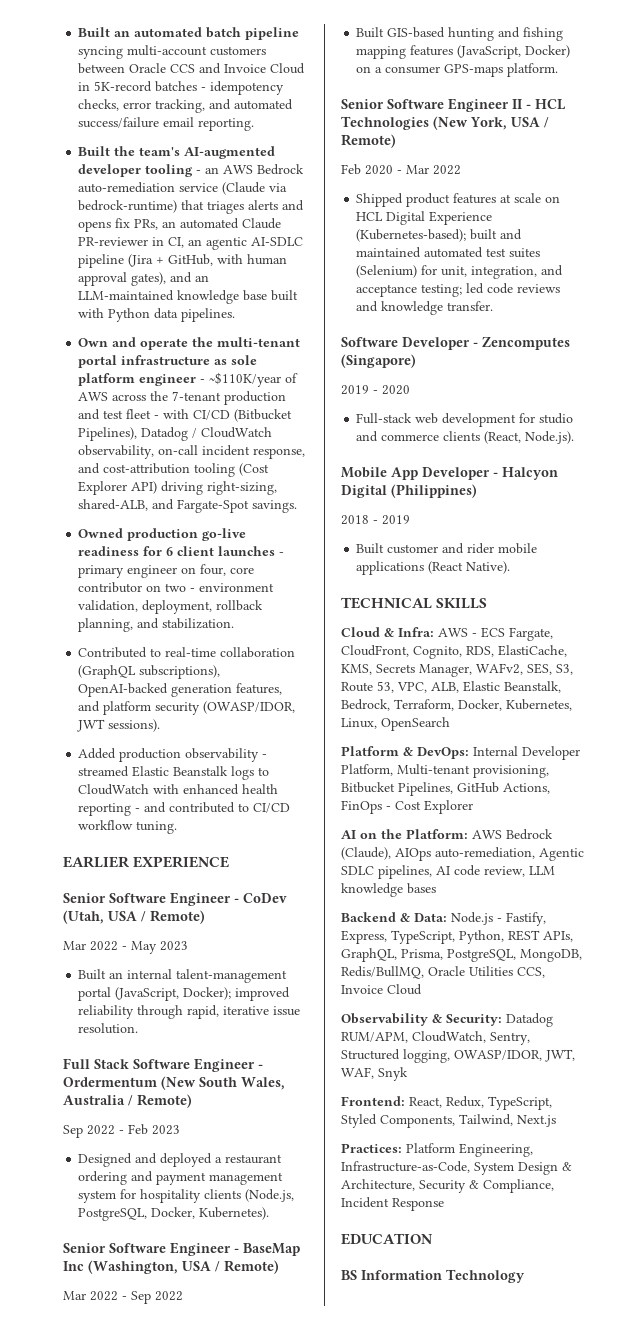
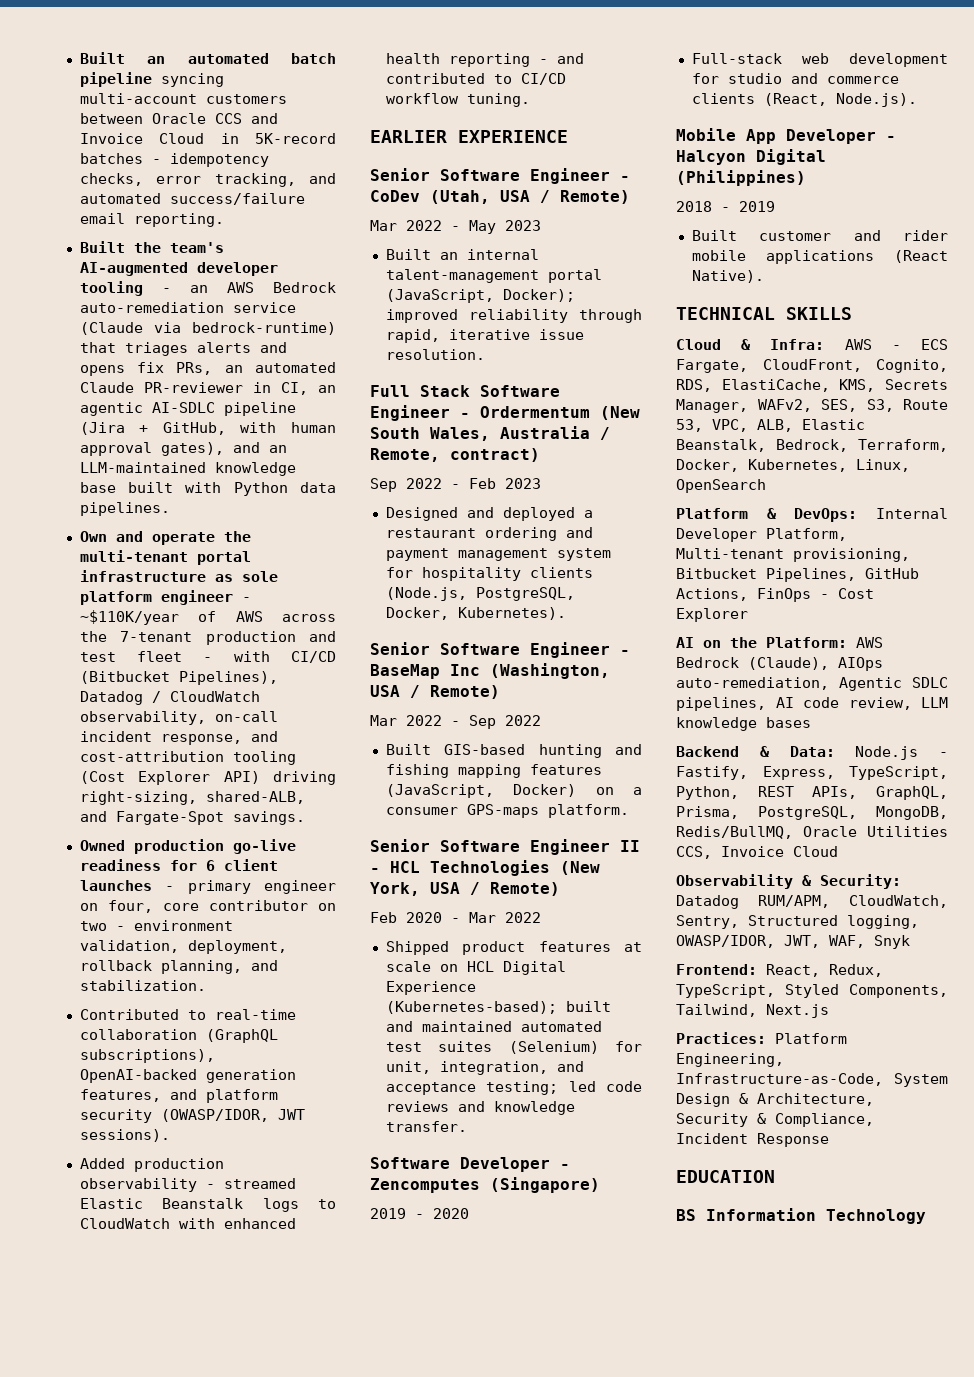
- Full Stack Software Engineer - Ordermentum (New South Wales, Australia / Remote)
+ Full Stack Software Engineer - Ordermentum (New South Wales, Australia / Remote, contract)

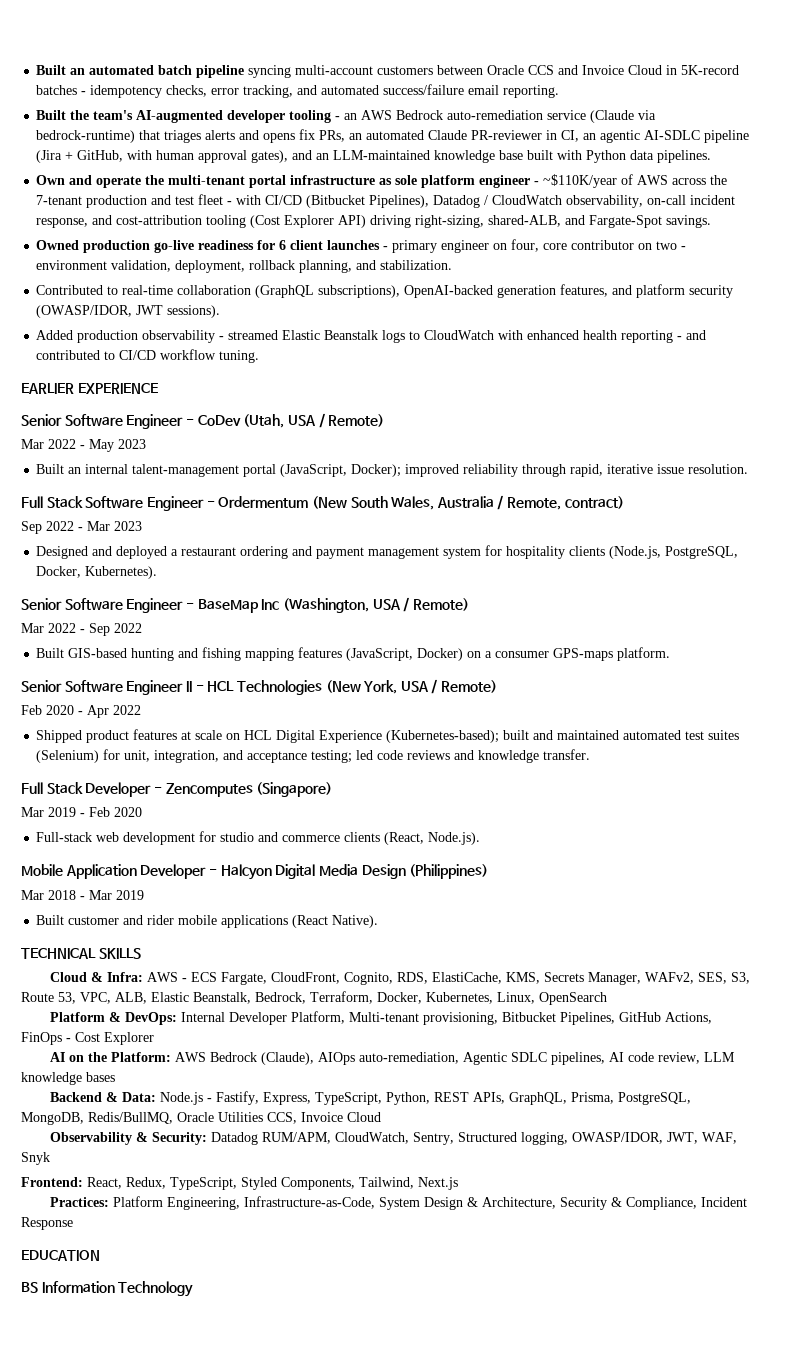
- Sep 2022 - Feb 2023
+ Sep 2022 - Mar 2023
- Feb 2020 - Mar 2022
+ Feb 2020 - Apr 2022
- Software Developer - Zencomputes (Singapore)
+ Full Stack Developer - Zencomputes (Singapore)
- 2019 - 2020
+ Mar 2019 - Feb 2020
- Mobile App Developer - Halcyon Digital (Philippines)
+ Mobile Application Developer - Halcyon Digital Media Design (Philippines)
- 2018 - 2019
+ Mar 2018 - Mar 2019

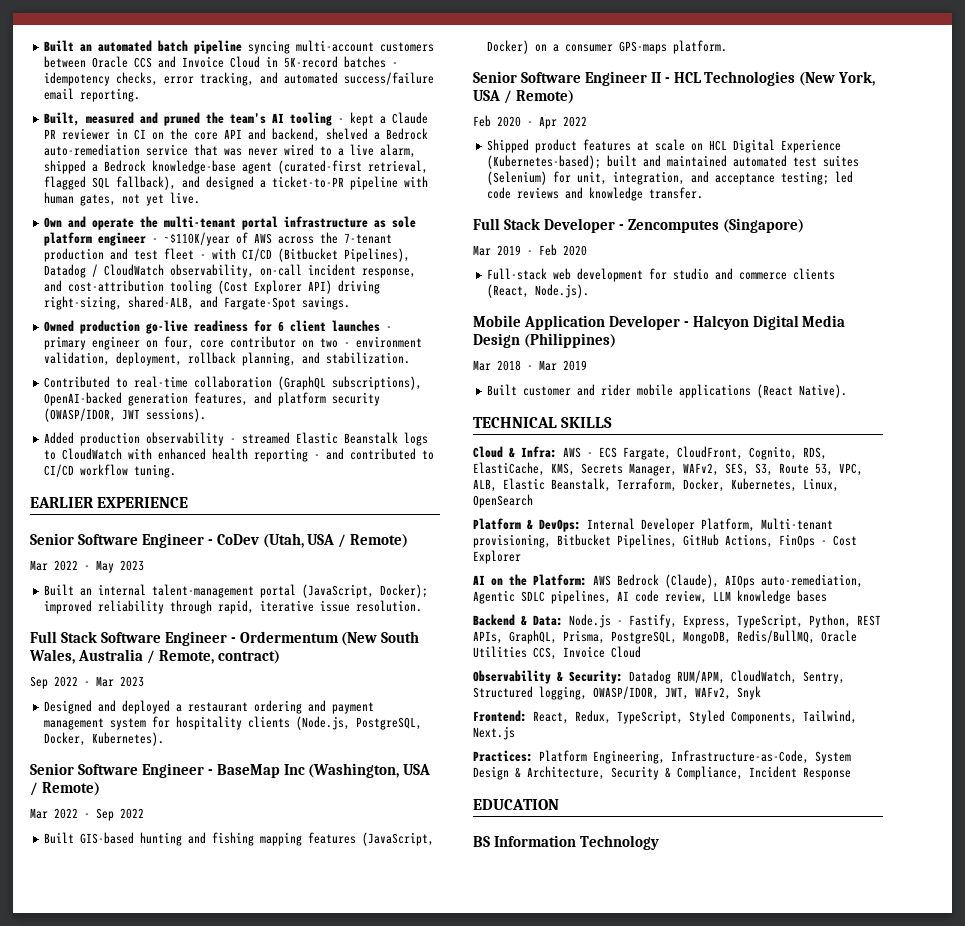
- Built the team's AI-augmented developer tooling - an AWS Bedrock auto-remediation service (Claude via bedrock-runtime) that triages alerts and opens fix PRs, an automated Claude PR-reviewer in CI, an agentic AI-SDLC pipeline (Jira + GitHub, with human approval gates), and an LLM-maintained knowledge base built with Python data pipelines.
+ Built, measured and pruned the team's AI tooling - kept a Claude PR reviewer in CI on the core API and backend, shelved a Bedrock auto-remediation service that was never wired to a live alarm, shipped a Bedrock knowledge-base agent (curated-first retrieval, flagged SQL fallback), and designed a ticket-to-PR pipeline with human gates, not yet live.
- Cloud & Infra: AWS - ECS Fargate, CloudFront, Cognito, RDS, ElastiCache, KMS, Secrets Manager, WAFv2, SES, S3, Route 53, VPC, ALB, Elastic Beanstalk, Bedrock, Terraform, Docker, Kubernetes, Linux, OpenSearch
+ Cloud & Infra: AWS - ECS Fargate, CloudFront, Cognito, RDS, ElastiCache, KMS, Secrets Manager, WAFv2, SES, S3, Route 53, VPC, ALB, Elastic Beanstalk, Terraform, Docker, Kubernetes, Linux, OpenSearch
- Observability & Security: Datadog RUM/APM, CloudWatch, Sentry, Structured logging, OWASP/IDOR, JWT, WAF, Snyk
+ Observability & Security: Datadog RUM/APM, CloudWatch, Sentry, Structured logging, OWASP/IDOR, JWT, WAFv2, Snyk

